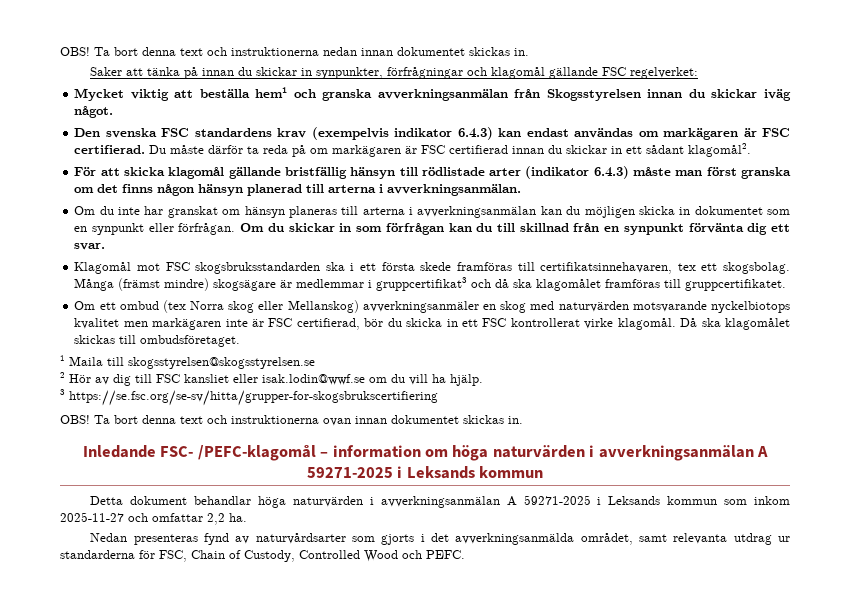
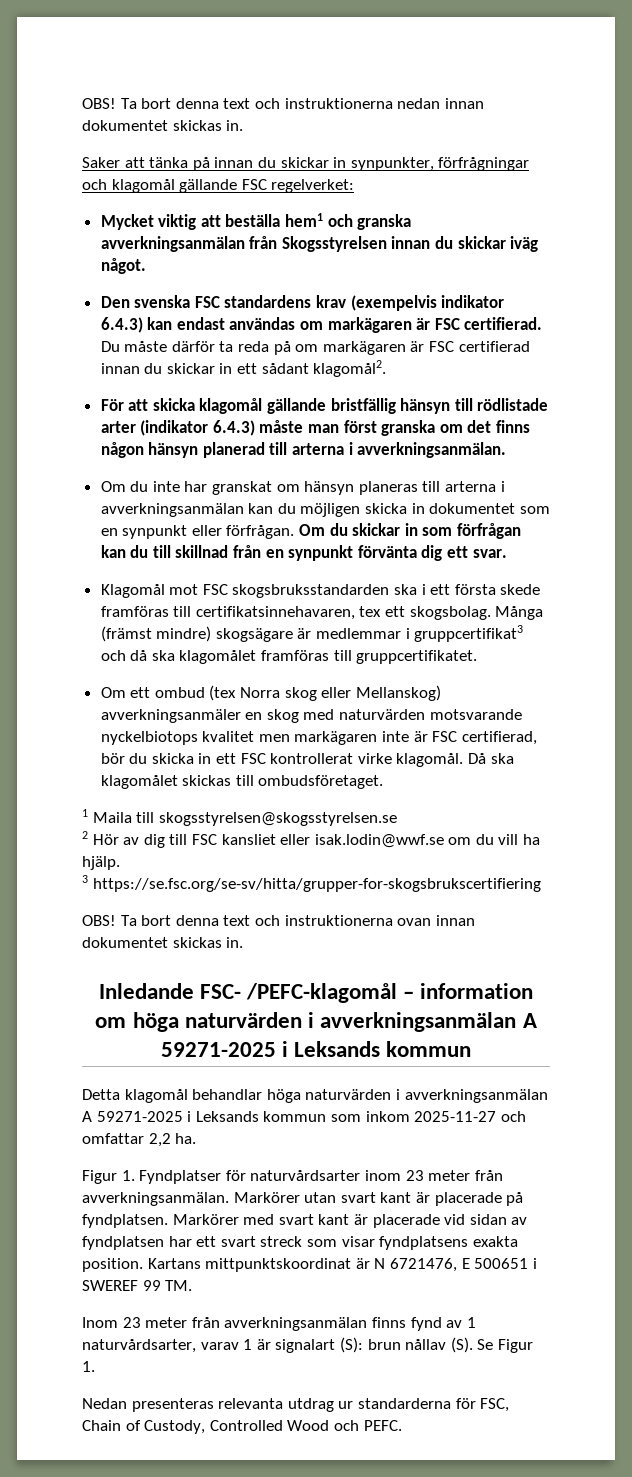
- Detta dokument behandlar höga naturvärden i avverkningsanmälan A 59271-2025 i Leksands kommun som inkom 2025-11-27 och omfattar 2,2 ha.
+ Detta klagomål behandlar höga naturvärden i avverkningsanmälan A 59271-2025 i Leksands kommun som inkom 2025-11-27 och omfattar 2,2 ha.
- Nedan presenteras fynd av naturvårdsarter som gjorts i det avverkningsanmälda området, samt relevanta utdrag ur standarderna för FSC, Chain of Custody, Controlled Wood och PEFC.
+ Figur 1. Fyndplatser för naturvårdsarter inom 23 meter från avverkningsanmälan. Markörer utan svart kant är placerade på fyndplatsen. Markörer med svart kant är placerade vid sidan av fyndplatsen har ett svart streck som visar fyndplatsens exakta position. Kartans mittpunktskoordinat är N 6721476, E 500651 i SWEREF 99 TM.
+ Inom 23 meter från avverkningsanmälan finns fynd av 1 naturvårdsarter, varav 1 är signalart (S): brun nållav (S). Se Figur 1.
+ Nedan presenteras relevanta utdrag ur standarderna för FSC, Chain of Custody, Controlled Wood och PEFC.

